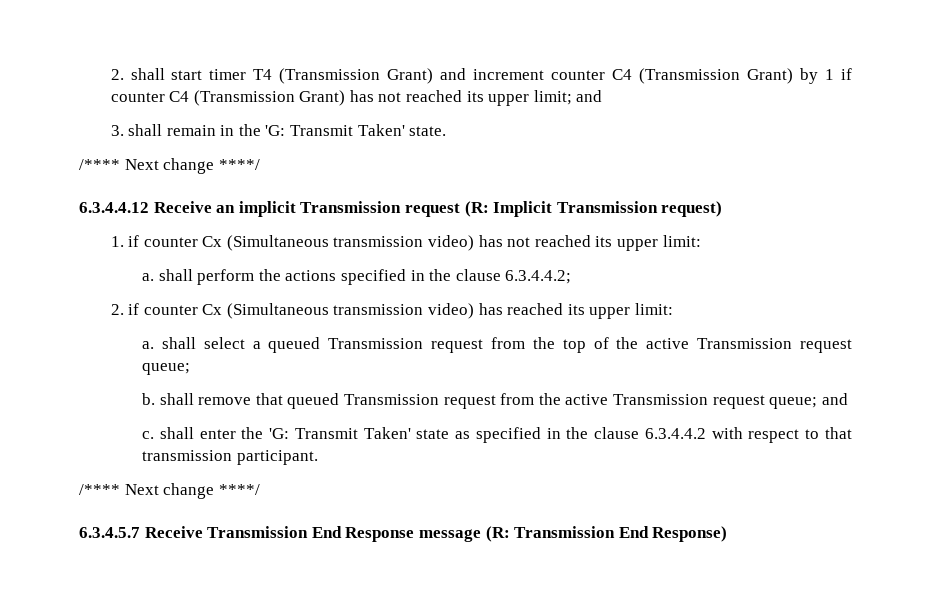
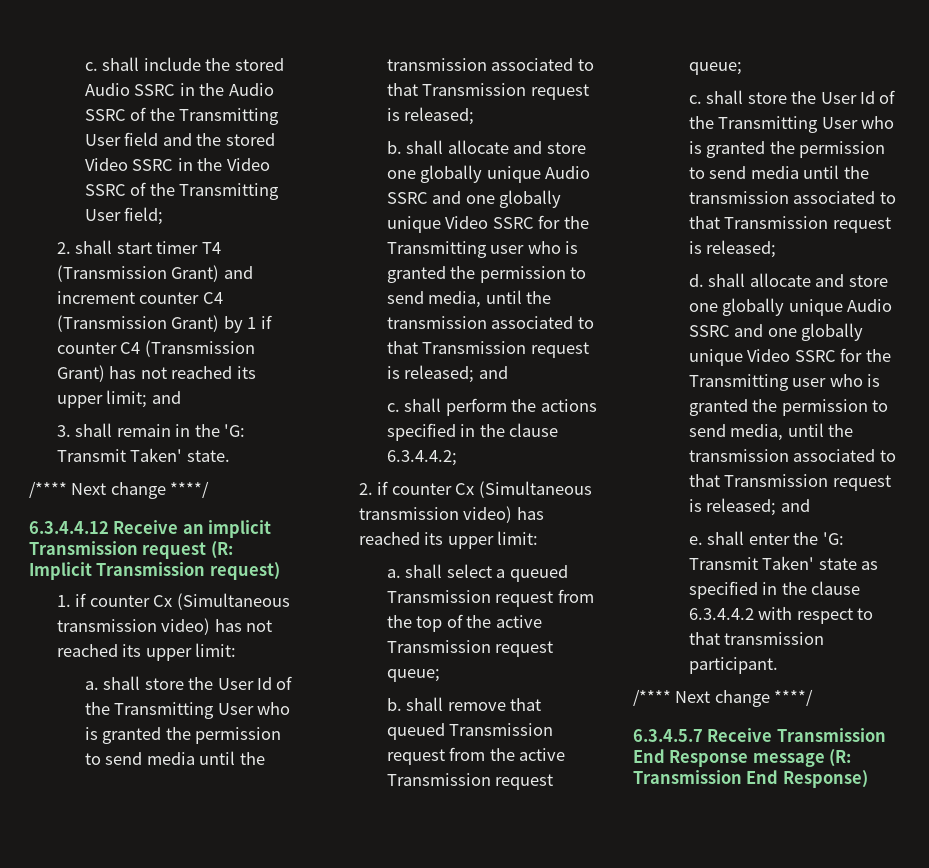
+ c. shall include the stored Audio SSRC in the Audio SSRC of the Transmitting User field and the stored Video SSRC in the Video SSRC of the Transmitting User field;
- a. shall perform the actions specified in the clause 6.3.4.4.2;
+ a. shall store the User Id of the Transmitting User who is granted the permission to send media until the transmission associated to that Transmission request is released;
+ b. shall allocate and store one globally unique Audio SSRC and one globally unique Video SSRC for the Transmitting user who is granted the permission to send media, until the transmission associated to that Transmission request is released; and
+ c. shall perform the actions specified in the clause 6.3.4.4.2;
- b. shall remove that queued Transmission request from the active Transmission request queue; and
- c. shall enter the 'G: Transmit Taken' state as specified in the clause 6.3.4.4.2 with respect to that transmission participant.
+ b. shall remove that queued Transmission request from the active Transmission request queue;
+ c. shall store the User Id of the Transmitting User who is granted the permission to send media until the transmission associated to that Transmission request is released;
+ d. shall allocate and store one globally unique Audio SSRC and one globally unique Video SSRC for the Transmitting user who is granted the permission to send media, until the transmission associated to that Transmission request is released; and
+ e. shall enter the 'G: Transmit Taken' state as specified in the clause 6.3.4.4.2 with respect to that transmission participant.

